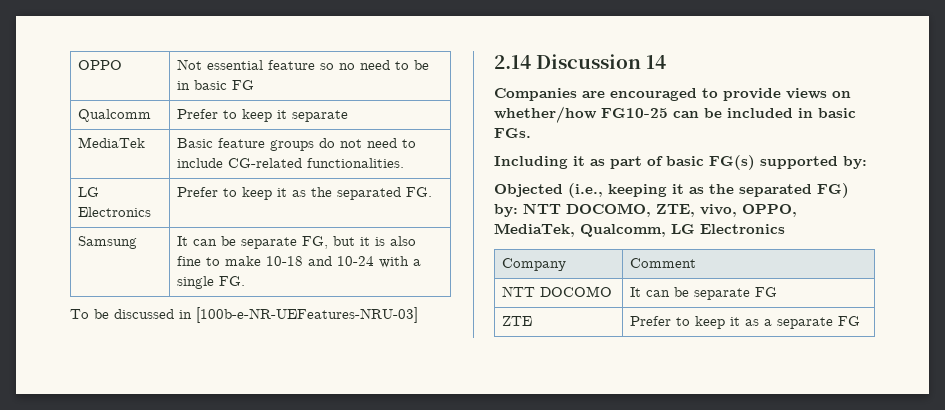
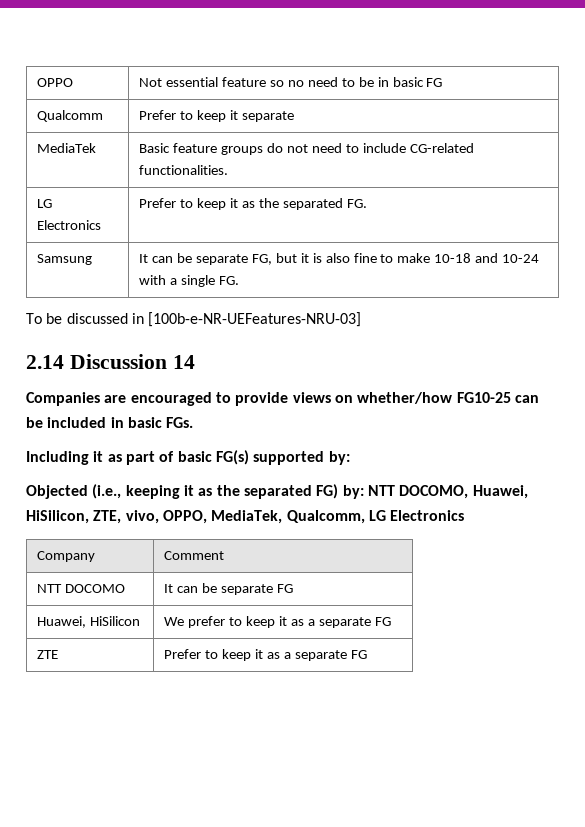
- Objected (i.e., keeping it as the separated FG) by: NTT DOCOMO, ZTE, vivo, OPPO, MediaTek, Qualcomm, LG Electronics
+ Objected (i.e., keeping it as the separated FG) by: NTT DOCOMO, Huawei, HiSilicon, ZTE, vivo, OPPO, MediaTek, Qualcomm, LG Electronics
+ Huawei, HiSilicon | We prefer to keep it as a separate FG

